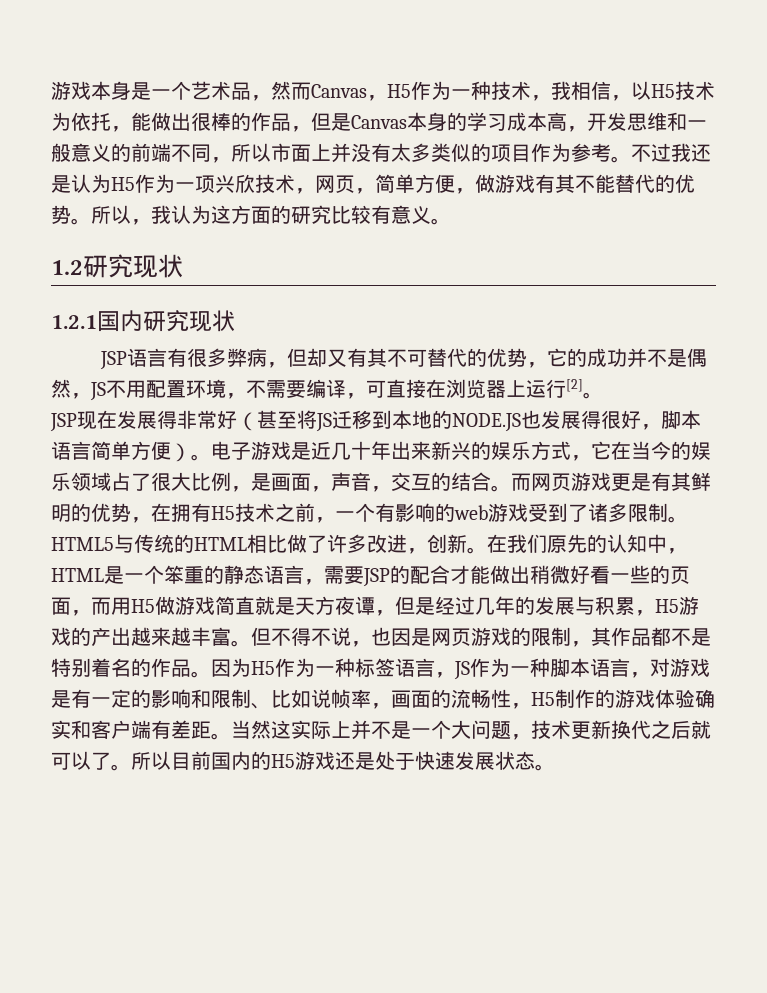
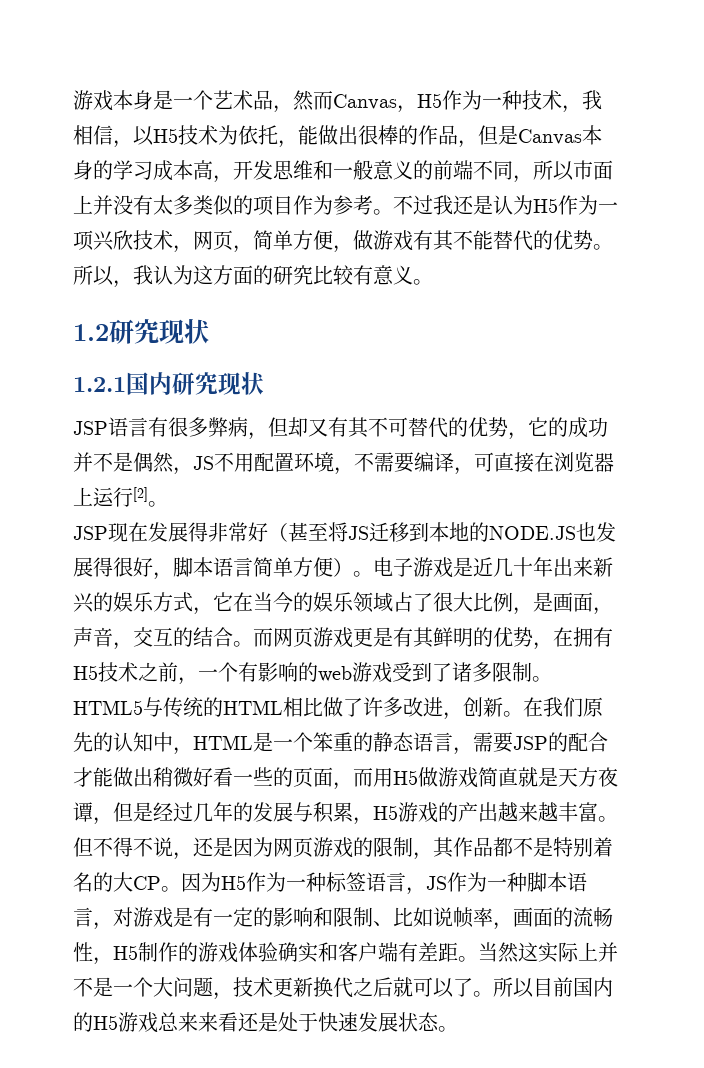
- 但不得不说，也因是网页游戏的限制，其作品都不是特别着名的作品。
+ 但不得不说，还是因为网页游戏的限制，其作品都不是特别着名的大CP。
- 所以目前国内的H5游戏还是处于快速发展状态。
+ 所以目前国内的H5游戏总来来看还是处于快速发展状态。

